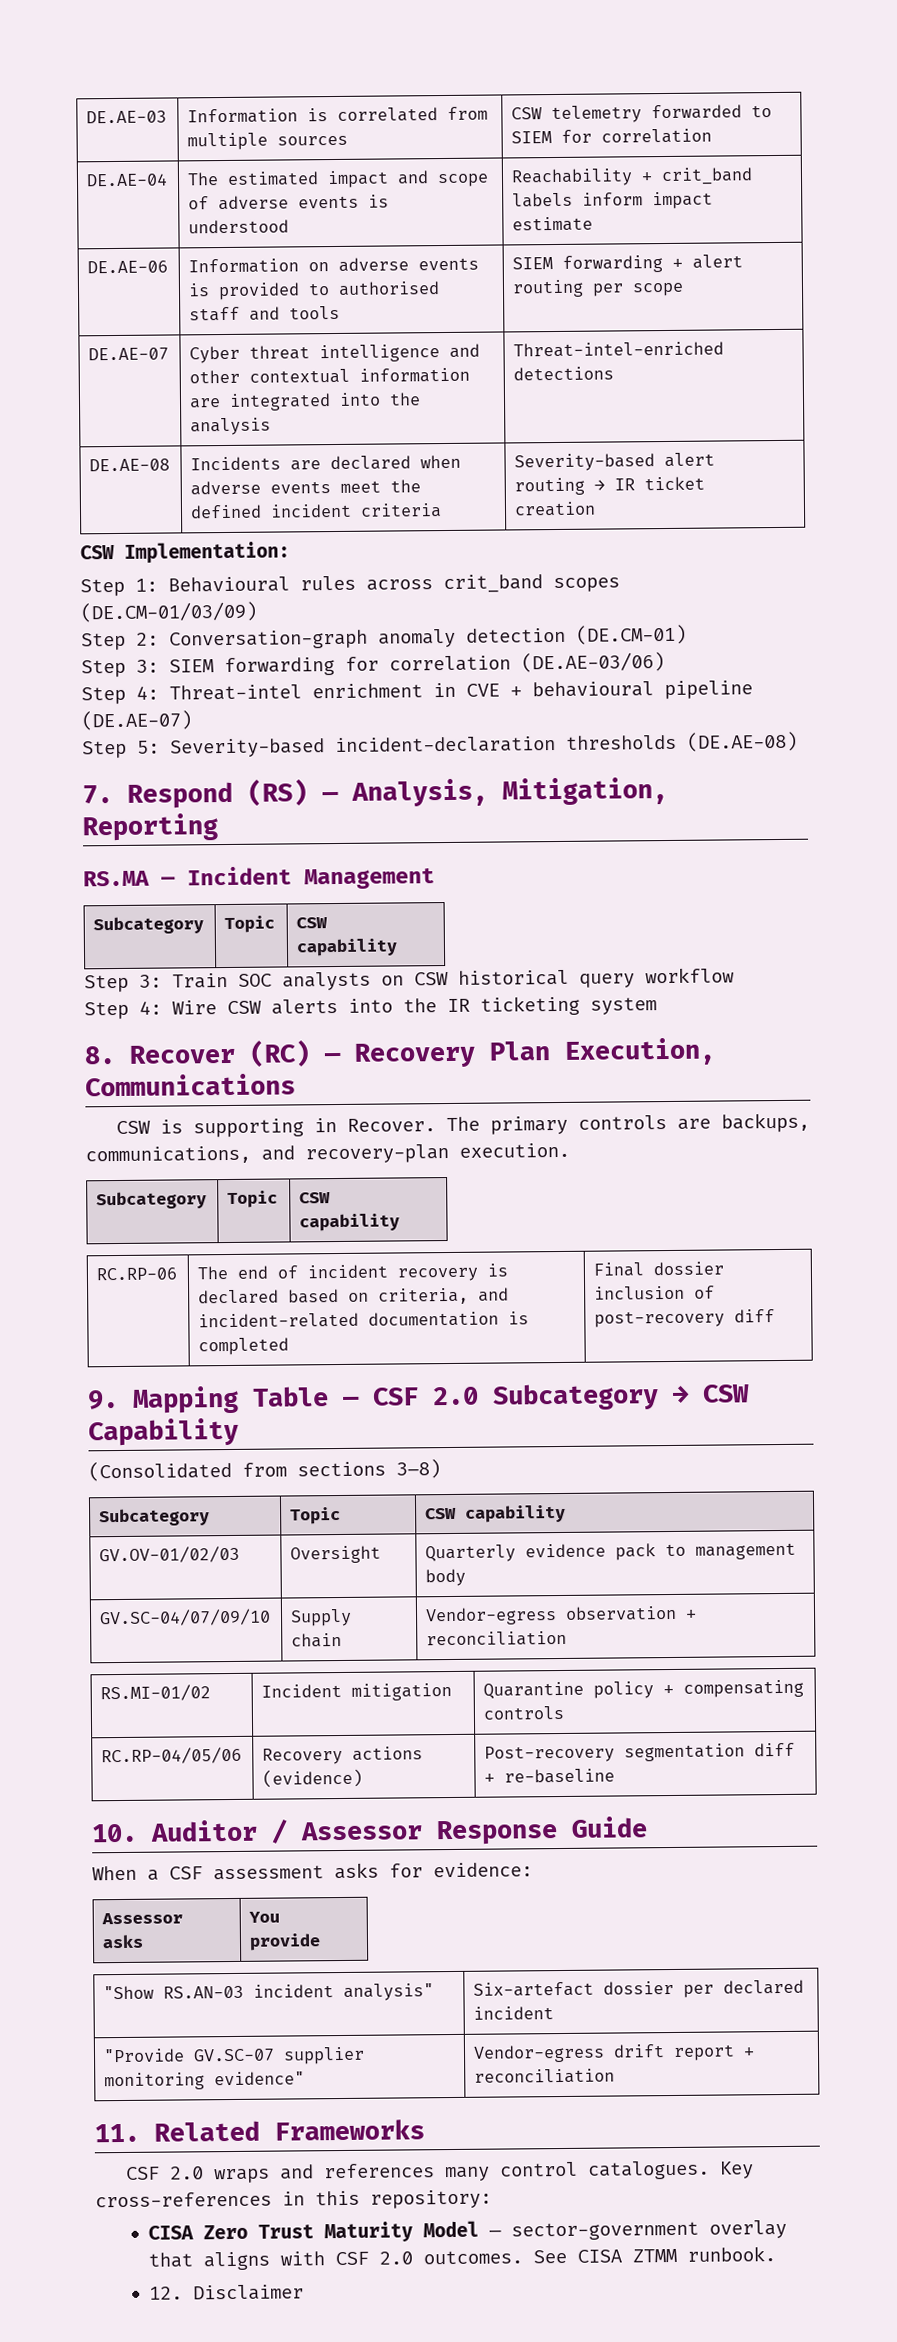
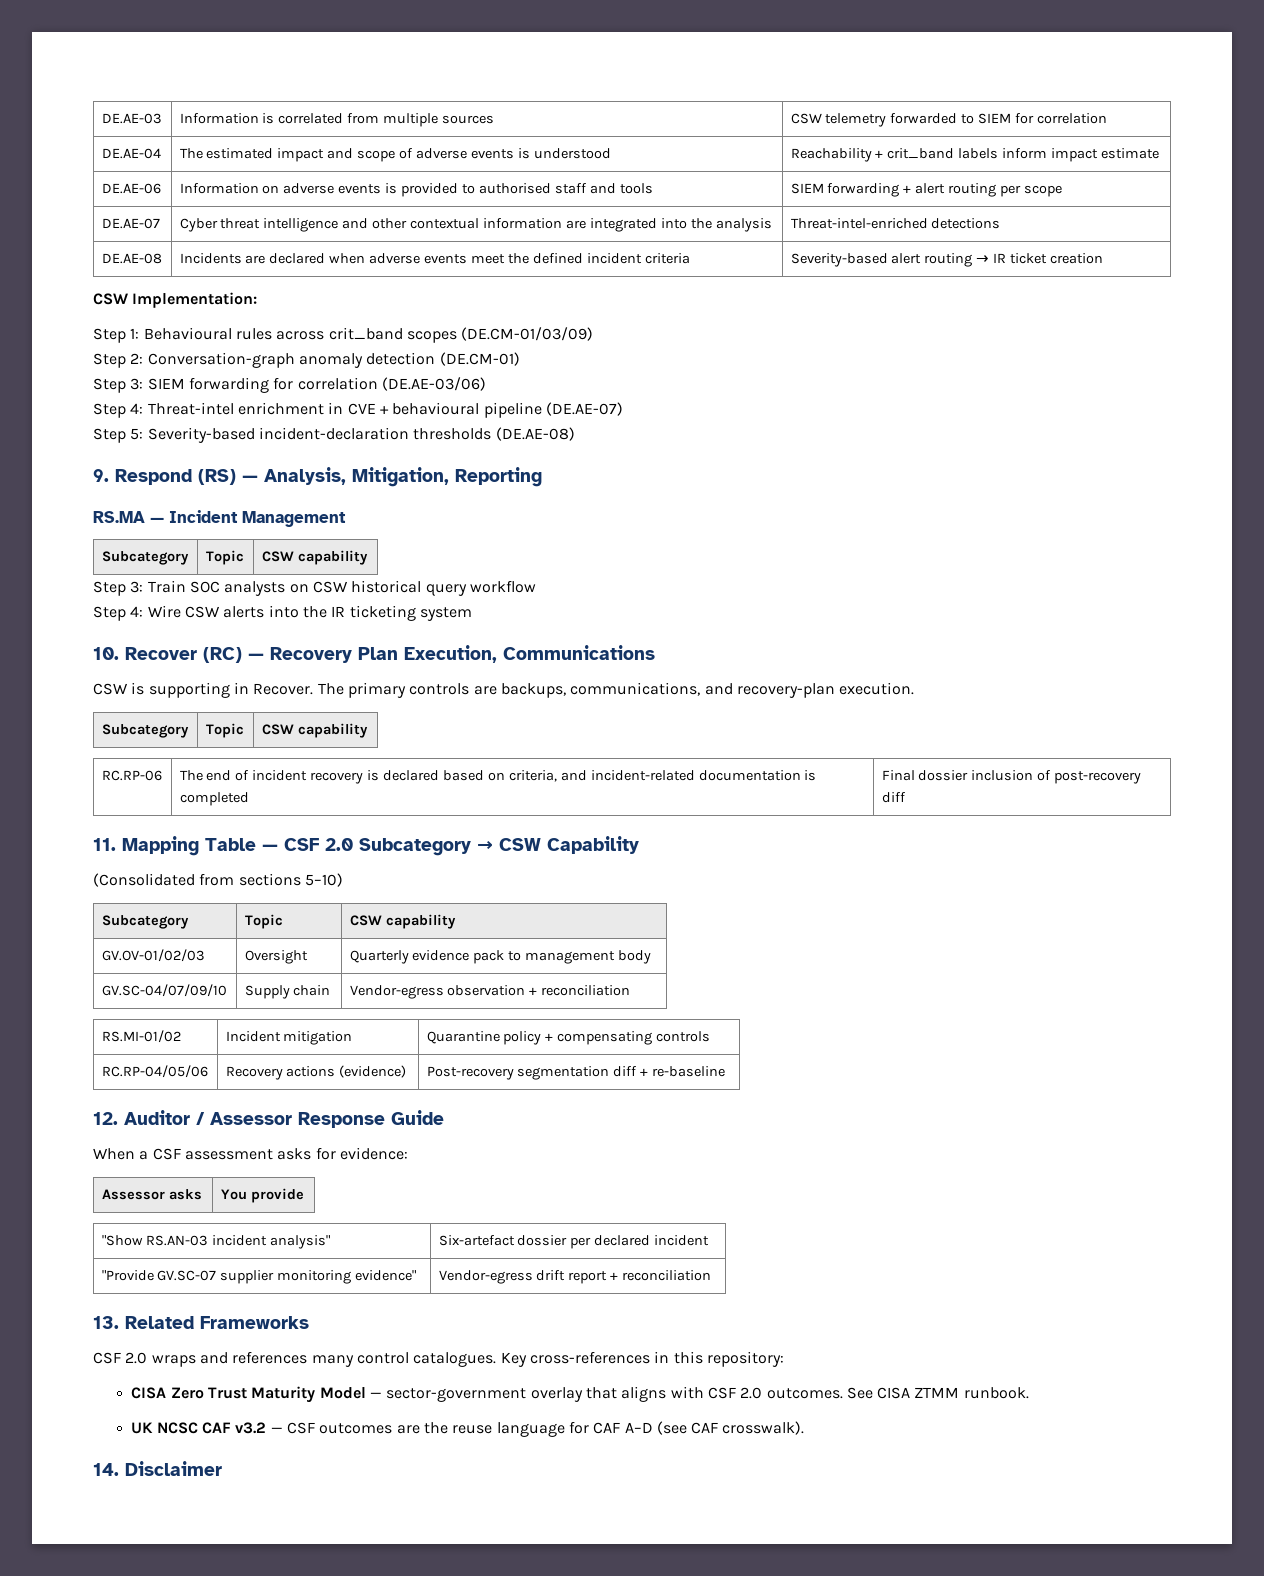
- 7. Respond (RS) — Analysis, Mitigation, Reporting
+ 9. Respond (RS) — Analysis, Mitigation, Reporting
- 8. Recover (RC) — Recovery Plan Execution, Communications
+ 10. Recover (RC) — Recovery Plan Execution, Communications
- 9. Mapping Table — CSF 2.0 Subcategory → CSW Capability
+ 11. Mapping Table — CSF 2.0 Subcategory → CSW Capability
- (Consolidated from sections 3–8)
+ (Consolidated from sections 5–10)
- 10. Auditor / Assessor Response Guide
+ 12. Auditor / Assessor Response Guide
- 11. Related Frameworks
+ 13. Related Frameworks
- 12. Disclaimer
+ UK NCSC CAF v3.2 — CSF outcomes are the reuse language for CAF A–D (see CAF crosswalk).
+ 14. Disclaimer

